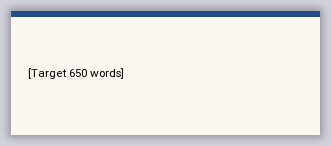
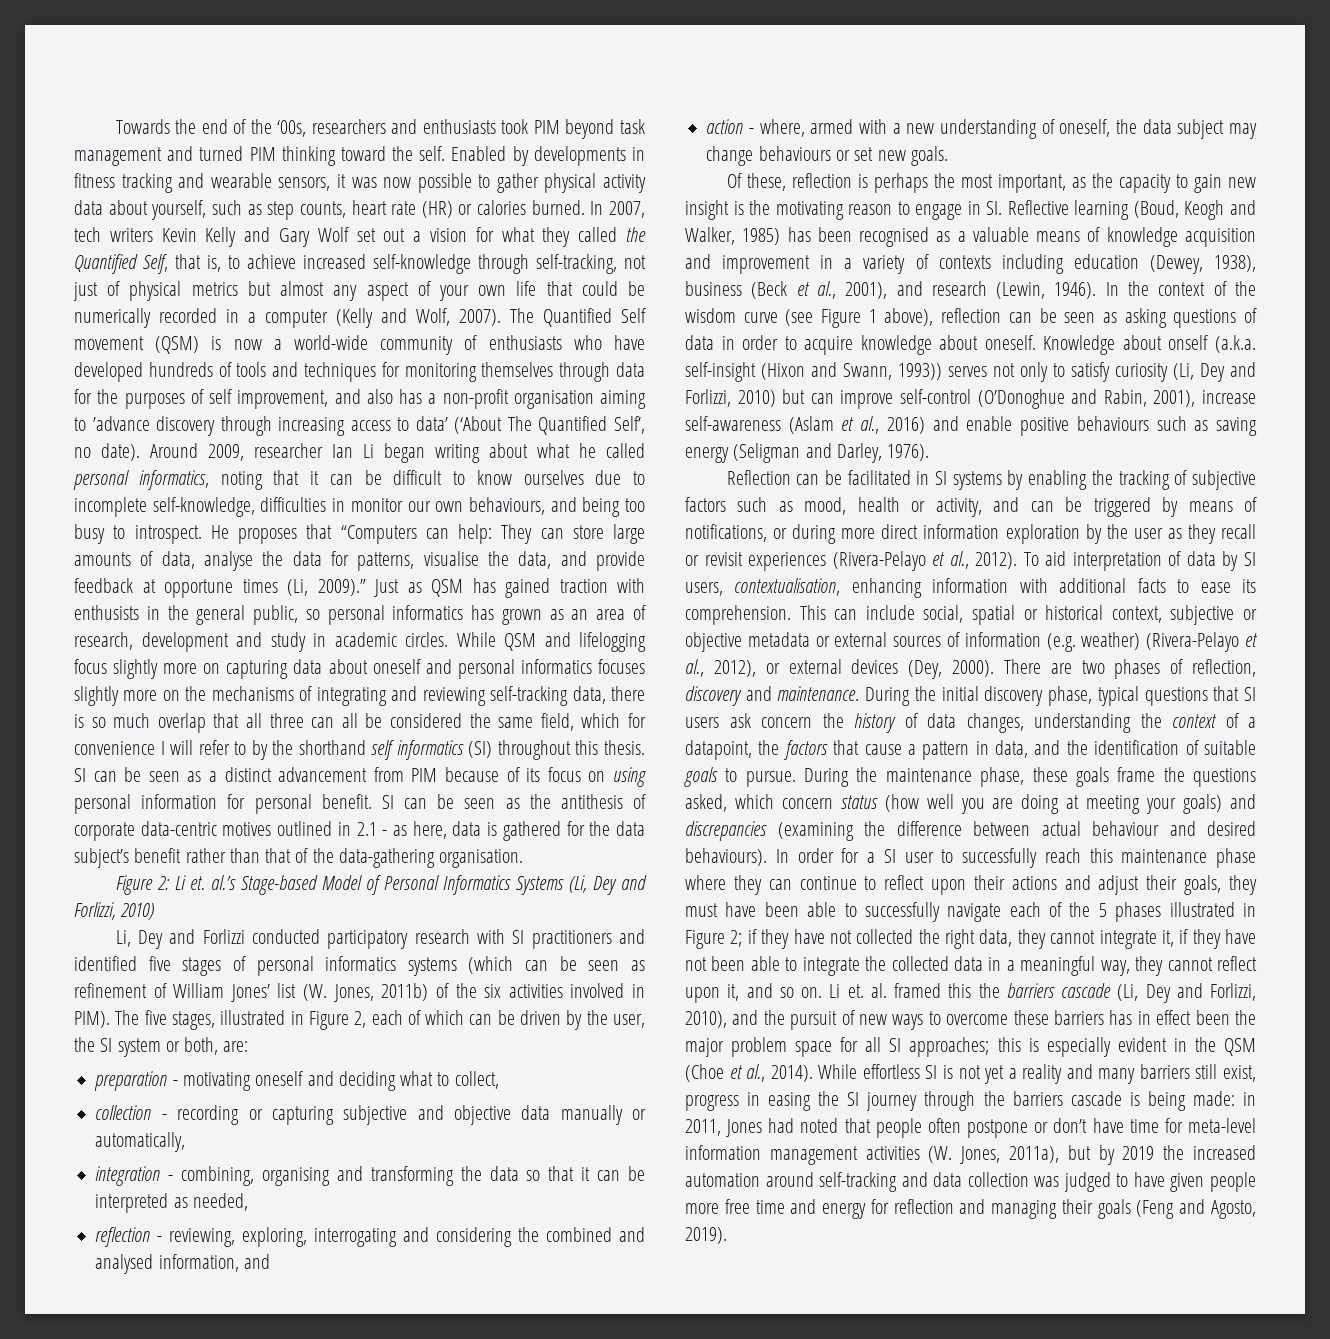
- [Target 650 words]
+ Towards the end of the ‘00s, researchers and enthusiasts took PIM beyond task management and turned PIM thinking toward the self. Enabled by developments in fitness tracking and wearable sensors, it was now possible to gather physical activity data about yourself, such as step counts, heart rate (HR) or calories burned. In 2007, tech writers Kevin Kelly and Gary Wolf set out a vision for what they called the Quantified Self, that is, to achieve increased self-knowledge through self-tracking, not just of physical metrics but almost any aspect of your own life that could be numerically recorded in a computer (Kelly and Wolf, 2007). The Quantified Self movement (QSM) is now a world-wide community of enthusiasts who have developed hundreds of tools and techniques for monitoring themselves through data for the purposes of self improvement, and also has a non-profit organisation aiming to ’advance discovery through increasing access to data’ (‘About The Quantified Self’, no date). Around 2009, researcher Ian Li began writing about what he called personal informatics, noting that it can be difficult to know ourselves due to incomplete self-knowledge, difficulties in monitor our own behaviours, and being too busy to introspect. He proposes that “Computers can help: They can store large amounts of data, analyse the data for patterns, visualise the data, and provide feedback at opportune times (Li, 2009).” Just as QSM has gained traction with enthusists in the general public, so personal informatics has grown as an area of research, development and study in academic circles. While QSM and lifelogging focus slightly more on capturing data about oneself and personal informatics focuses slightly more on the mechanisms of integrating and reviewing self-tracking data, there is so much overlap that all three can all be considered the same field, which for convenience I will refer to by the shorthand self informatics (SI) throughout this thesis. SI can be seen as a distinct advancement from PIM because of its focus on using personal information for personal benefit. SI can be seen as the antithesis of corporate data-centric motives outlined in 2.1 - as here, data is gathered for the data subject’s benefit rather than that of the data-gathering organisation.
+ Figure 2: Li et. al.’s Stage-based Model of Personal Informatics Systems (Li, Dey and Forlizzi, 2010)
+ Li, Dey and Forlizzi conducted participatory research with SI practitioners and identified five stages of personal informatics systems (which can be seen as refinement of William Jones’ list (W. Jones, 2011b) of the six activities involved in PIM). The five stages, illustrated in Figure 2, each of which can be driven by the user, the SI system or both, are:
+ preparation - motivating oneself and deciding what to collect,
+ collection - recording or capturing subjective and objective data manually or automatically,
+ integration - combining, organising and transforming the data so that it can be interpreted as needed,
+ reflection - reviewing, exploring, interrogating and considering the combined and analysed information, and
+ action - where, armed with a new understanding of oneself, the data subject may change behaviours or set new goals.
+ Of these, reflection is perhaps the most important, as the capacity to gain new insight is the motivating reason to engage in SI. Reflective learning (Boud, Keogh and Walker, 1985) has been recognised as a valuable means of knowledge acquisition and improvement in a variety of contexts including education (Dewey, 1938), business (Beck et al., 2001), and research (Lewin, 1946). In the context of the wisdom curve (see Figure 1 above), reflection can be seen as asking questions of data in order to acquire knowledge about oneself. Knowledge about onself (a.k.a. self-insight (Hixon and Swann, 1993)) serves not only to satisfy curiosity (Li, Dey and Forlizzi, 2010) but can improve self-control (O’Donoghue and Rabin, 2001), increase self-awareness (Aslam et al., 2016) and enable positive behaviours such as saving energy (Seligman and Darley, 1976).
+ Reflection can be facilitated in SI systems by enabling the tracking of subjective factors such as mood, health or activity, and can be triggered by means of notifications, or during more direct information exploration by the user as they recall or revisit experiences (Rivera-Pelayo et al., 2012). To aid interpretation of data by SI users, contextualisation, enhancing information with additional facts to ease its comprehension. This can include social, spatial or historical context, subjective or objective metadata or external sources of information (e.g. weather) (Rivera-Pelayo et al., 2012), or external devices (Dey, 2000). There are two phases of reflection, discovery and maintenance. During the initial discovery phase, typical questions that SI users ask concern the history of data changes, understanding the context of a datapoint, the factors that cause a pattern in data, and the identification of suitable goals to pursue. During the maintenance phase, these goals frame the questions asked, which concern status (how well you are doing at meeting your goals) and discrepancies (examining the difference between actual behaviour and desired behaviours). In order for a SI user to successfully reach this maintenance phase where they can continue to reflect upon their actions and adjust their goals, they must have been able to successfully navigate each of the 5 phases illustrated in Figure 2; if they have not collected the right data, they cannot integrate it, if they have not been able to integrate the collected data in a meaningful way, they cannot reflect upon it, and so on. Li et. al. framed this the barriers cascade (Li, Dey and Forlizzi, 2010), and the pursuit of new ways to overcome these barriers has in effect been the major problem space for all SI approaches; this is especially evident in the QSM (Choe et al., 2014). While effortless SI is not yet a reality and many barriers still exist, progress in easing the SI journey through the barriers cascade is being made: in 2011, Jones had noted that people often postpone or don’t have time for meta-level information management activities (W. Jones, 2011a), but by 2019 the increased automation around self-tracking and data collection was judged to have given people more free time and energy for reflection and managing their goals (Feng and Agosto, 2019).

